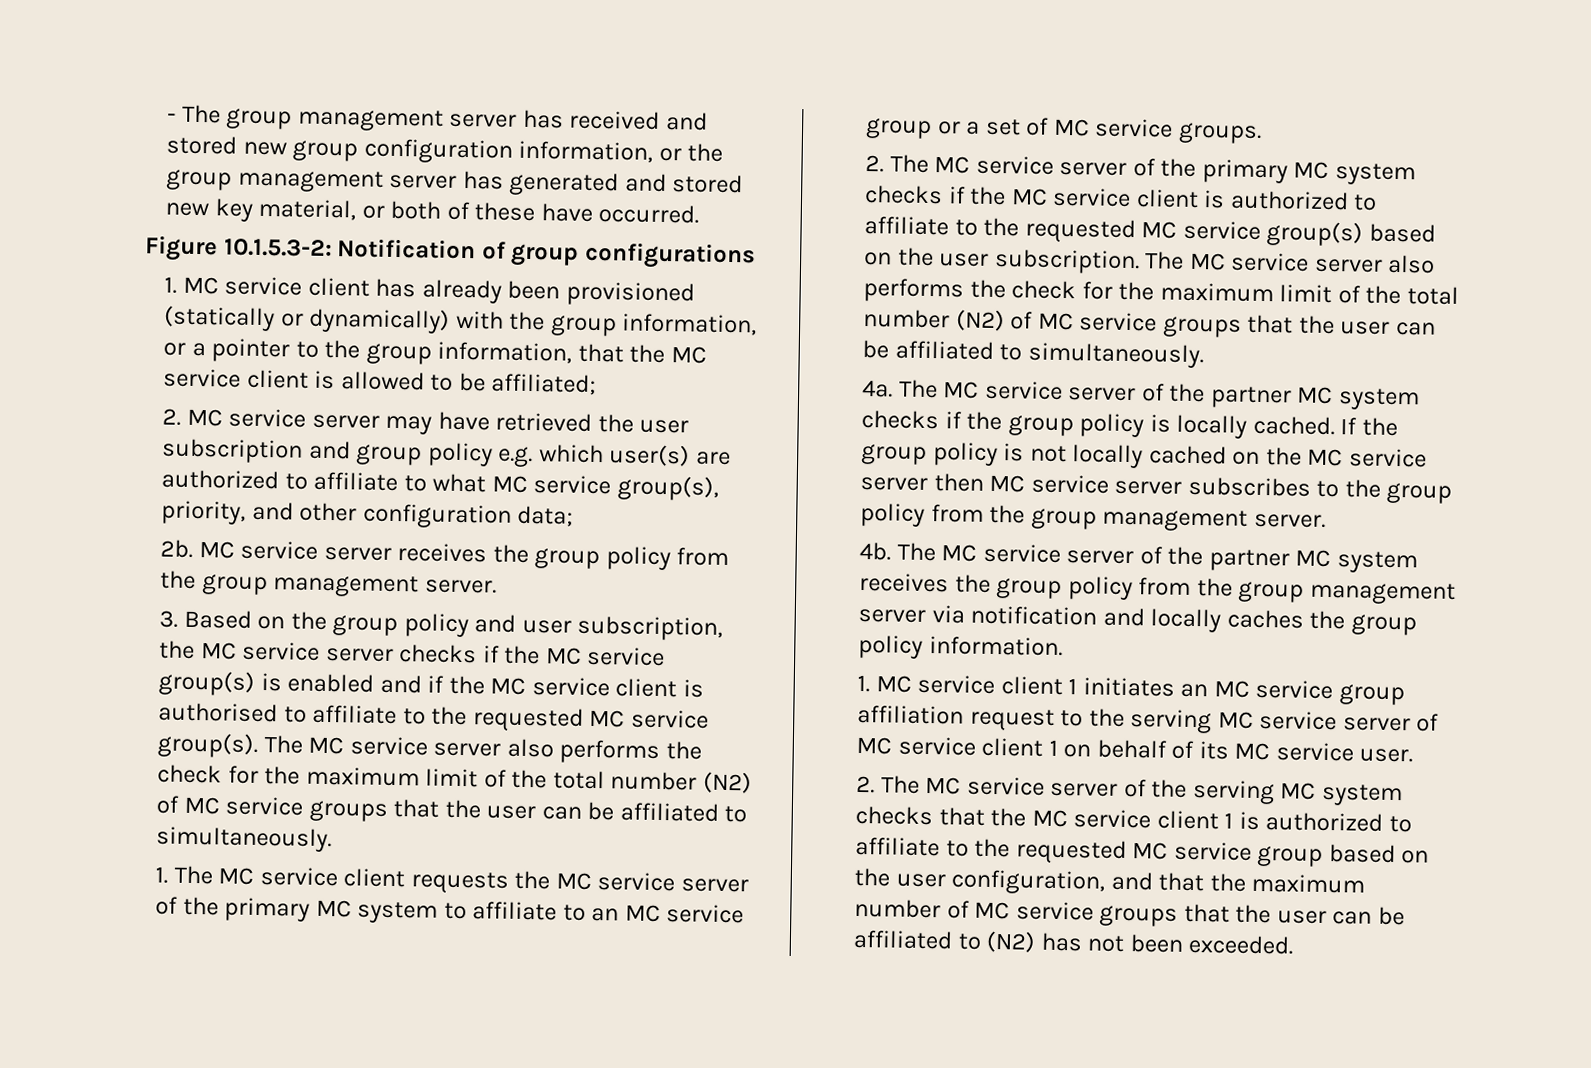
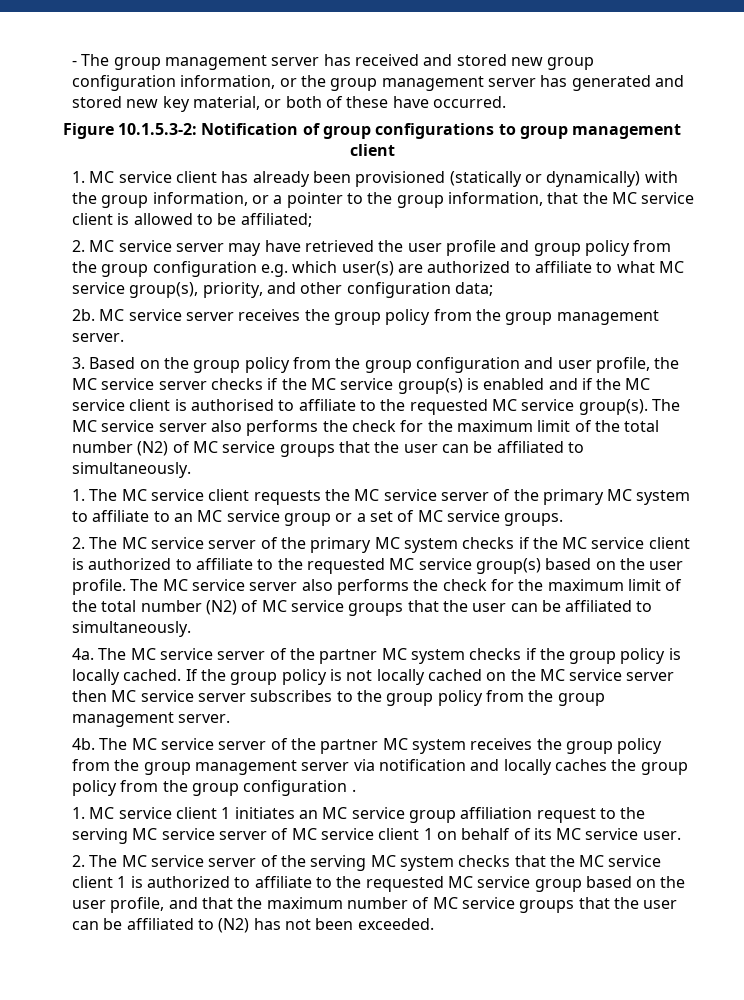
- Figure 10.1.5.3-2: Notification of group configurations
+ Figure 10.1.5.3-2: Notification of group configurations to group management client
- 2. MC service server may have retrieved the user subscription and group policy e.g. which user(s) are authorized to affiliate to what MC service group(s), priority, and other configuration data;
+ 2. MC service server may have retrieved the user profile and group policy from the group configuration e.g. which user(s) are authorized to affiliate to what MC service group(s), priority, and other configuration data;
- 3. Based on the group policy and user subscription, the MC service server checks if the MC service group(s) is enabled and if the MC service client is authorised to affiliate to the requested MC service group(s).
+ 3. Based on the group policy from the group configuration and user profile, the MC service server checks if the MC service group(s) is enabled and if the MC service client is authorised to affiliate to the requested MC service group(s).
- 2. The MC service server of the primary MC system checks if the MC service client is authorized to affiliate to the requested MC service group(s) based on the user subscription.
+ 2. The MC service server of the primary MC system checks if the MC service client is authorized to affiliate to the requested MC service group(s) based on the user profile.
- The MC service server of the partner MC system receives the group policy from the group management server via notification and locally caches the group policy information.
+ The MC service server of the partner MC system receives the group policy from the group management server via notification and locally caches the group policy from the group configuration .
- 2. The MC service server of the serving MC system checks that the MC service client 1 is authorized to affiliate to the requested MC service group based on the user configuration, and that the maximum number of MC service groups that the user can be affiliated to (N2) has not been exceeded.
+ 2. The MC service server of the serving MC system checks that the MC service client 1 is authorized to affiliate to the requested MC service group based on the user profile, and that the maximum number of MC service groups that the user can be affiliated to (N2) has not been exceeded.

